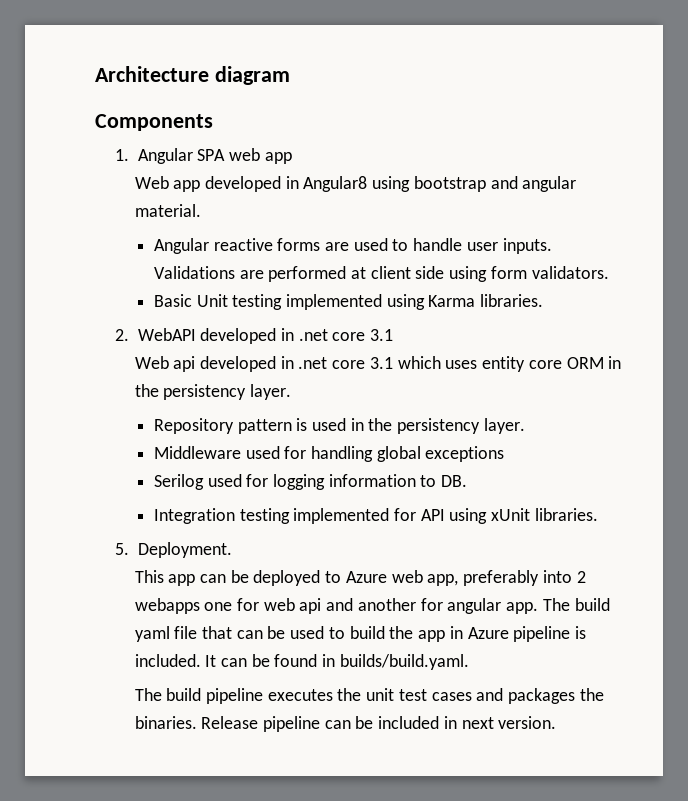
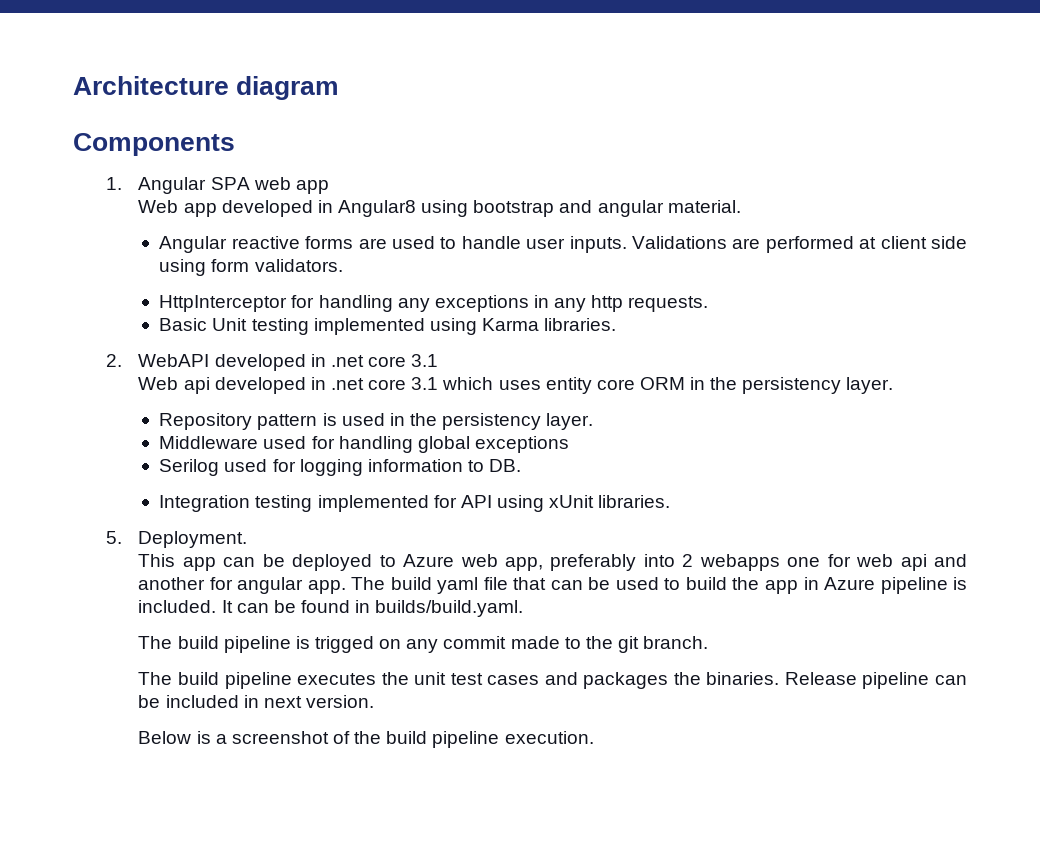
+ HttpInterceptor for handling any exceptions in any http requests.
+ The build pipeline is trigged on any commit made to the git branch.
+ Below is a screenshot of the build pipeline execution.

